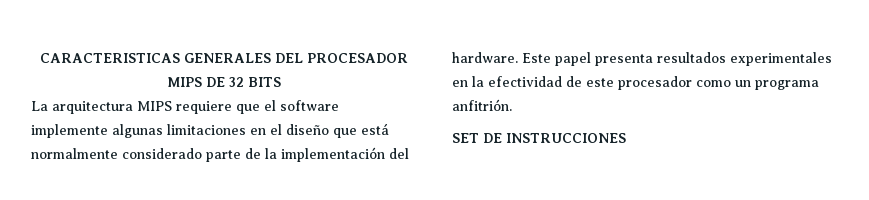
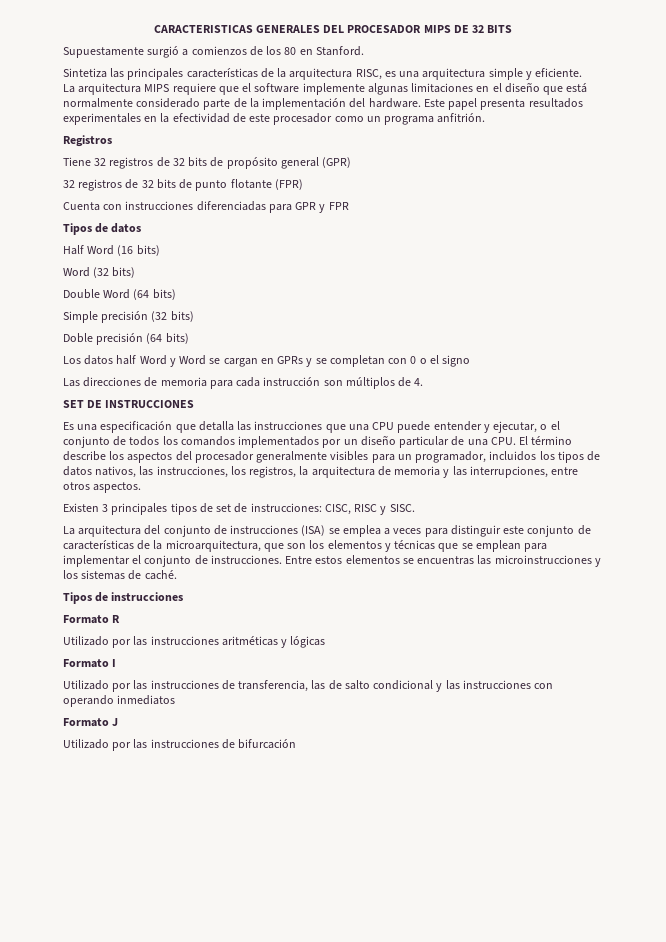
+ Supuestamente surgió a comienzos de los 80 en Stanford.
+ Sintetiza las principales características de la arquitectura RISC, es una arquitectura simple y eficiente.
+ Registros
+ Tiene 32 registros de 32 bits de propósito general (GPR)
+ 32 registros de 32 bits de punto flotante (FPR)
+ Cuenta con instrucciones diferenciadas para GPR y FPR
+ Tipos de datos
+ Half Word (16 bits)
+ Word (32 bits)
+ Double Word (64 bits)
+ Simple precisión (32 bits)
+ Doble precisión (64 bits)
+ Los datos half Word y Word se cargan en GPRs y se completan con 0 o el signo
+ Las direcciones de memoria para cada instrucción son múltiplos de 4.
  SET DE INSTRUCCIONES
+ Es una especificación que detalla las instrucciones que una CPU puede entender y ejecutar, o el conjunto de todos los comandos implementados por un diseño particular de una CPU. El término describe los aspectos del procesador generalmente visibles para un programador, incluidos los tipos de datos nativos, las instrucciones, los registros, la arquitectura de memoria y las interrupciones, entre otros aspectos.
+ Existen 3 principales tipos de set de instrucciones: CISC, RISC y SISC.
+ La arquitectura del conjunto de instrucciones (ISA) se emplea a veces para distinguir este conjunto de características de la microarquitectura, que son los elementos y técnicas que se emplean para implementar el conjunto de instrucciones. Entre estos elementos se encuentras las microinstrucciones y los sistemas de caché.
+ Tipos de instrucciones
+ Formato R
+ Utilizado por las instrucciones aritméticas y lógicas
+ Formato I
+ Utilizado por las instrucciones de transferencia, las de salto condicional y las instrucciones con operando inmediatos
+ Formato J
+ Utilizado por las instrucciones de bifurcación

